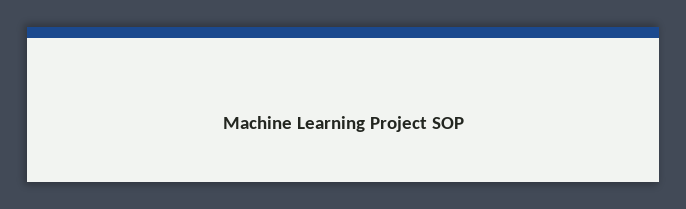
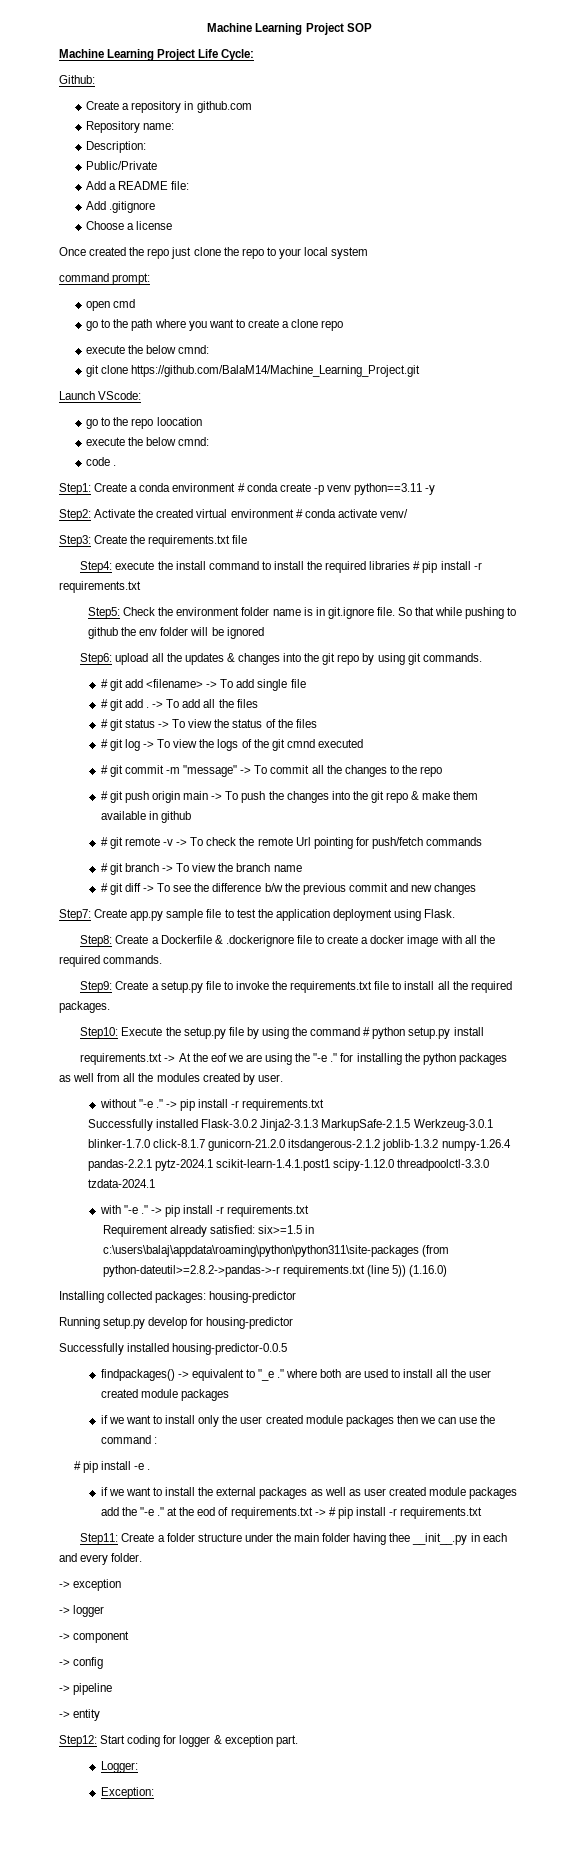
+ Machine Learning Project Life Cycle:
+ Github:
+ Create a repository in github.com
+ Repository name:
+ Description:
+ Public/Private
+ Add a README file:
+ Add .gitignore
+ Choose a license
+ Once created the repo just clone the repo to your local system
+ command prompt:
+ open cmd
+ go to the path where you want to create a clone repo
+ execute the below cmnd:
+ git clone https://github.com/BalaM14/Machine_Learning_Project.git
+ Launch VScode:
+ go to the repo loocation
+ execute the below cmnd:
+ code .
+ Step1: Create a conda environment # conda create -p venv python==3.11 -y
+ Step2: Activate the created virtual environment # conda activate venv/
+ Step3: Create the requirements.txt file
+ Step4: execute the install command to install the required libraries # pip install -r requirements.txt
+ Step5: Check the environment folder name is in git.ignore file. So that while pushing to github the env folder will be ignored
+ Step6: upload all the updates & changes into the git repo by using git commands.
+ # git add <filename> -> To add single file
+ # git add . -> To add all the files
+ # git status -> To view the status of the files
+ # git log -> To view the logs of the git cmnd executed
+ # git commit -m "message" -> To commit all the changes to the repo
+ # git push origin main -> To push the changes into the git repo & make them available in github
+ # git remote -v -> To check the remote Url pointing for push/fetch commands
+ # git branch -> To view the branch name
+ # git diff -> To see the difference b/w the previous commit and new changes
+ Step7: Create app.py sample file to test the application deployment using Flask.
+ Step8: Create a Dockerfile & .dockerignore file to create a docker image with all the required commands.
+ Step9: Create a setup.py file to invoke the requirements.txt file to install all the required packages.
+ Step10: Execute the setup.py file by using the command # python setup.py install
+ requirements.txt -> At the eof we are using the "-e ." for installing the python packages as well from all the modules created by user.
+ without "-e ." -> pip install -r requirements.txt
+ Successfully installed Flask-3.0.2 Jinja2-3.1.3 MarkupSafe-2.1.5 Werkzeug-3.0.1 blinker-1.7.0 click-8.1.7 gunicorn-21.2.0 itsdangerous-2.1.2 joblib-1.3.2 numpy-1.26.4 pandas-2.2.1 pytz-2024.1 scikit-learn-1.4.1.post1 scipy-1.12.0 threadpoolctl-3.3.0 tzdata-2024.1
+ with "-e ." -> pip install -r requirements.txt
+ Requirement already satisfied: six>=1.5 in c:\users\balaj\appdata\roaming\python\python311\site-packages (from python-dateutil>=2.8.2->pandas->-r requirements.txt (line 5)) (1.16.0)
+ Installing collected packages: housing-predictor
+ Running setup.py develop for housing-predictor
+ Successfully installed housing-predictor-0.0.5
+ findpackages() -> equivalent to "_e ." where both are used to install all the user created module packages
+ if we want to install only the user created module packages then we can use the command :
+ # pip install -e .
+ if we want to install the external packages as well as user created module packages add the "-e ." at the eod of requirements.txt -> # pip install -r requirements.txt
+ Step11: Create a folder structure under the main folder having thee __init__.py in each and every folder.
+ -> exception
+ -> logger
+ -> component
+ -> config
+ -> pipeline
+ -> entity
+ Step12: Start coding for logger & exception part.
+ Logger:
+ Exception:

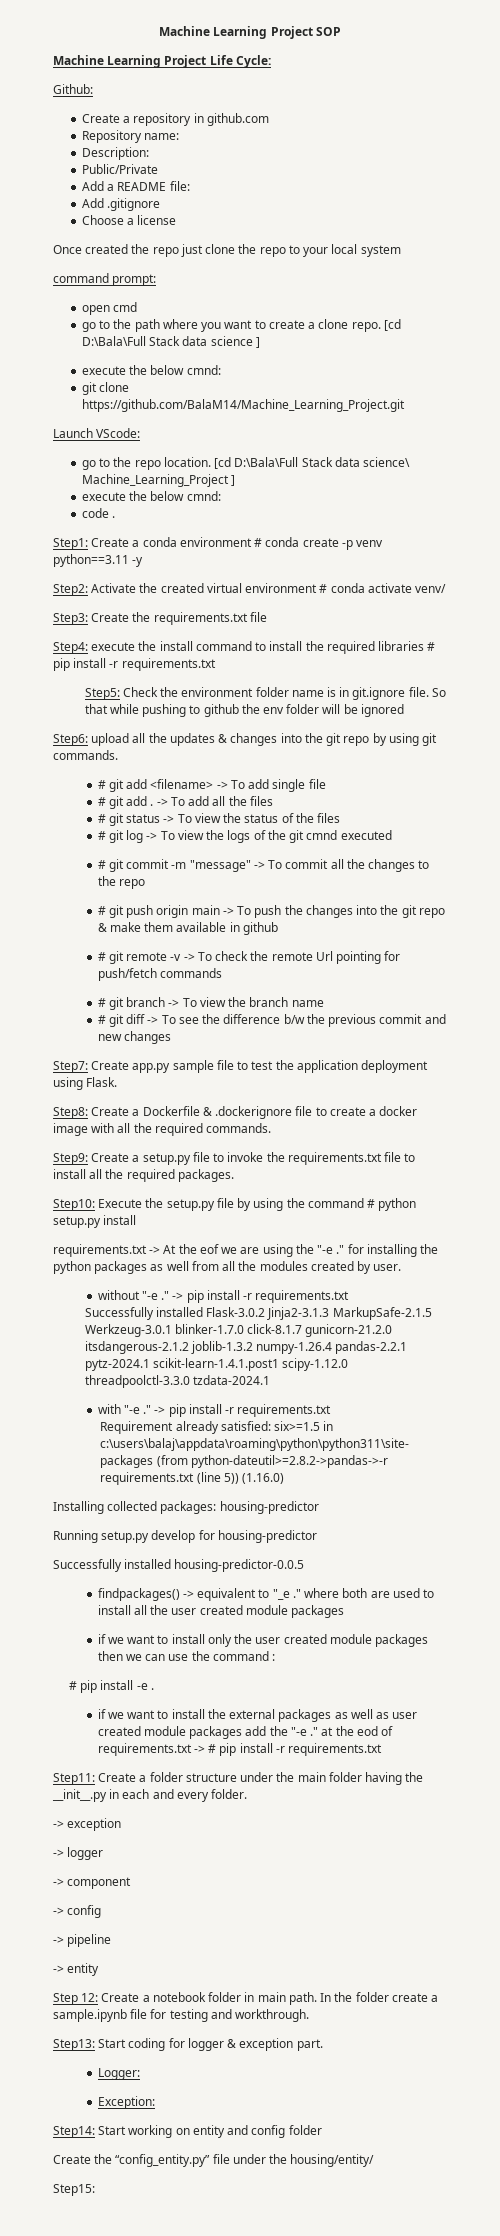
- go to the path where you want to create a clone repo
+ go to the path where you want to create a clone repo. [cd D:\Bala\Full Stack data science ]
- go to the repo loocation
+ go to the repo location. [cd D:\Bala\Full Stack data science\ Machine_Learning_Project ]
- Step11: Create a folder structure under the main folder having thee __init__.py in each and every folder.
+ Step11: Create a folder structure under the main folder having the __init__.py in each and every folder.
- Step12: Start coding for logger & exception part.
+ Step 12: Create a notebook folder in main path. In the folder create a sample.ipynb file for testing and workthrough.
+ Step13: Start coding for logger & exception part.
+ Step14: Start working on entity and config folder
+ Create the “config_entity.py” file under the housing/entity/
+ Step15:

